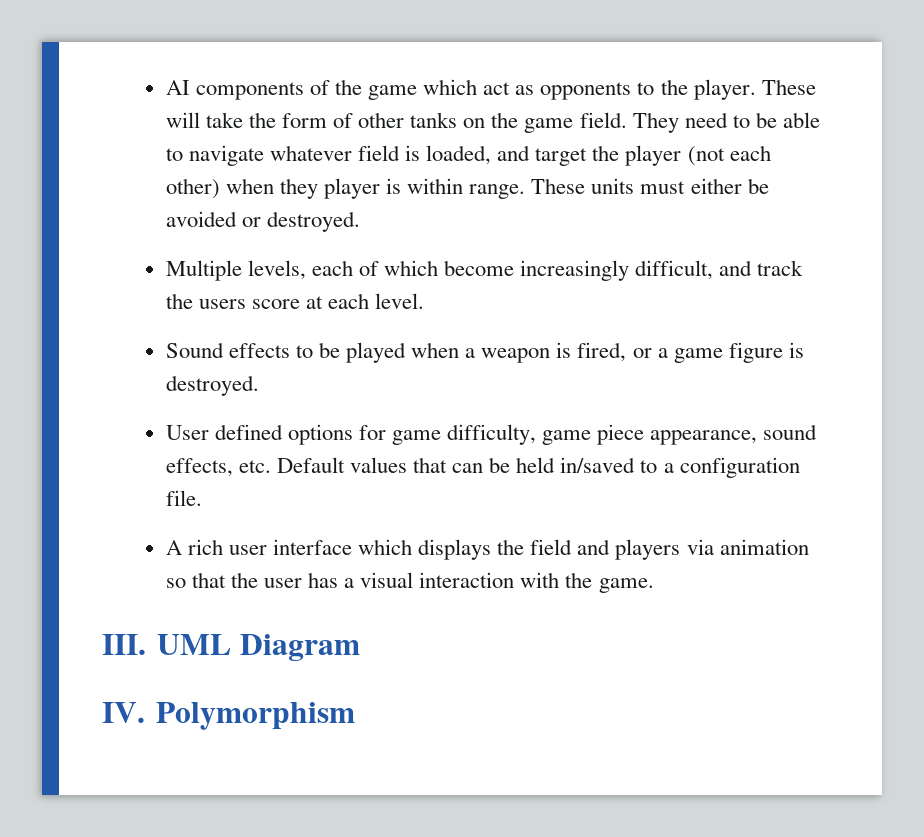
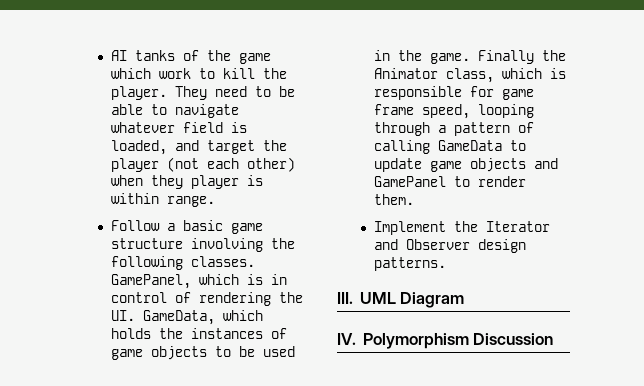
- AI components of the game which act as opponents to the player. These will take the form of other tanks on the game field.
+ AI tanks of the game which work to kill the player.
- They need to be able to navigate whatever field is loaded, and target the player (not each other) when they player is within range. These units must either be avoided or destroyed.
- Multiple levels, each of which become increasingly difficult, and track the users score at each level.
- Sound effects to be played when a weapon is fired, or a game figure is destroyed.
- User defined options for game difficulty, game piece appearance, sound effects, etc. Default values that can be held in/saved to a configuration file.
- A rich user interface which displays the field and players via animation so that the user has a visual interaction with the game.
+ They need to be able to navigate whatever field is loaded, and target the player (not each other) when they player is within range.
+ Follow a basic game structure involving the following classes. GamePanel, which is in control of rendering the UI. GameData, which holds the instances of game objects to be used in the game. Finally the Animator class, which is responsible for game frame speed, looping through a pattern of calling GameData to update game objects and GamePanel to render them.
+ Implement the Iterator and Observer design patterns.
- IV. Polymorphism
+ IV. Polymorphism Discussion

